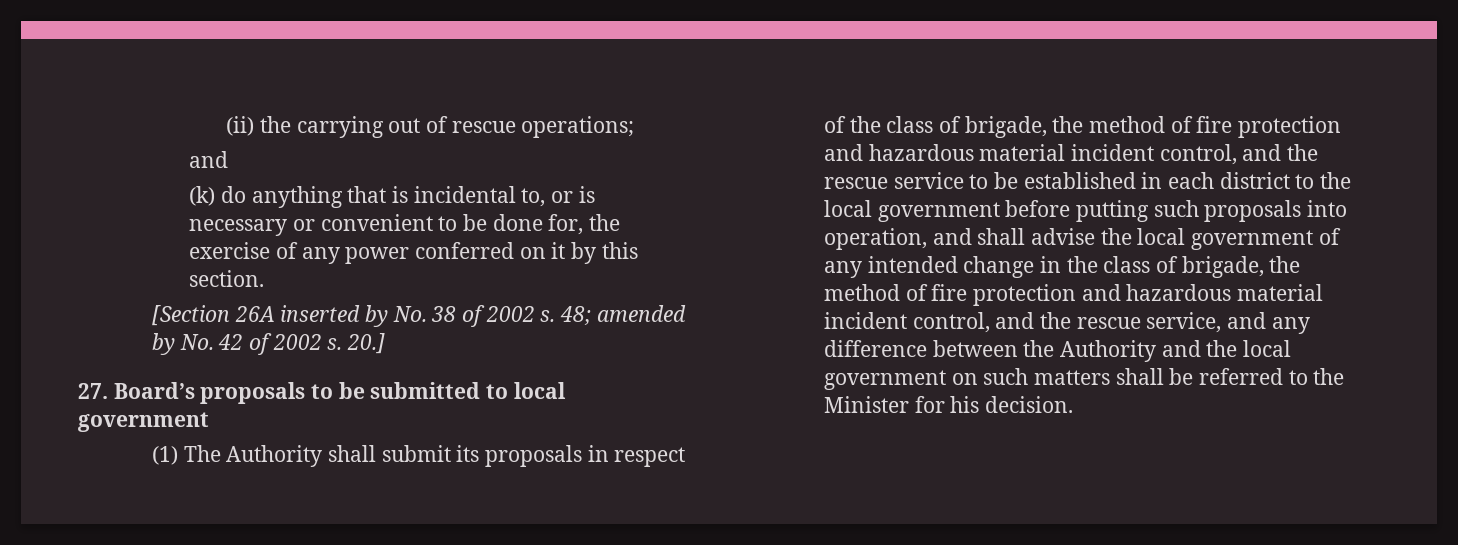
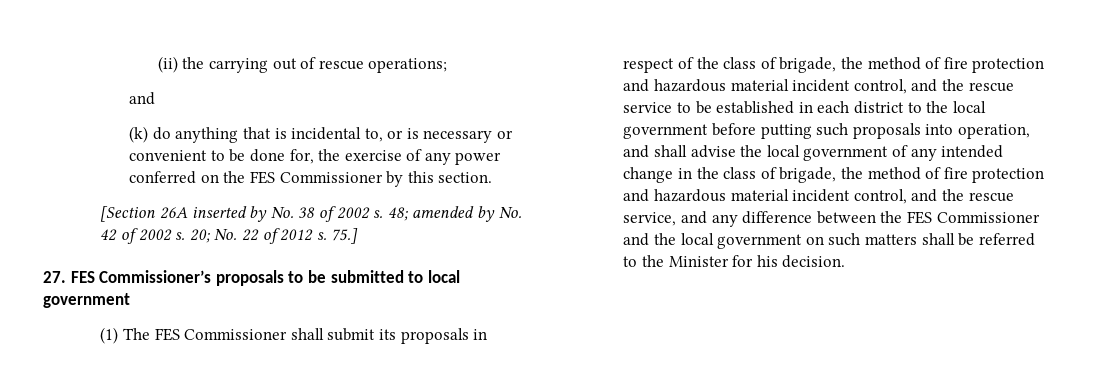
- (k) do anything that is incidental to, or is necessary or convenient to be done for, the exercise of any power conferred on it by this section.
+ (k) do anything that is incidental to, or is necessary or convenient to be done for, the exercise of any power conferred on the FES Commissioner by this section.
- 20.]
+ 20; No. 22 of 2012 s. 75.]
- 27. Board’s proposals to be submitted to local government
+ 27. FES Commissioner’s proposals to be submitted to local government
- (1) The Authority shall submit its proposals in respect of the class of brigade, the method of fire protection and hazardous material incident control, and the rescue service to be established in each district to the local government before putting such proposals into operation, and shall advise the local government of any intended change in the class of brigade, the method of fire protection and hazardous material incident control, and the rescue service, and any difference between the Authority and the local government on such matters shall be referred to the Minister for his decision.
+ (1) The FES Commissioner shall submit its proposals in respect of the class of brigade, the method of fire protection and hazardous material incident control, and the rescue service to be established in each district to the local government before putting such proposals into operation, and shall advise the local government of any intended change in the class of brigade, the method of fire protection and hazardous material incident control, and the rescue service, and any difference between the FES Commissioner and the local government on such matters shall be referred to the Minister for his decision.

